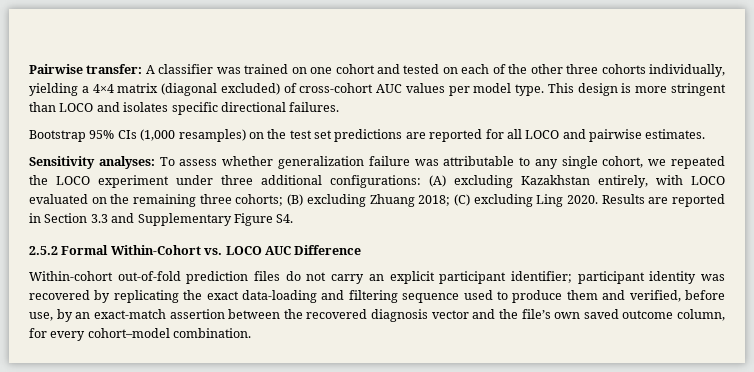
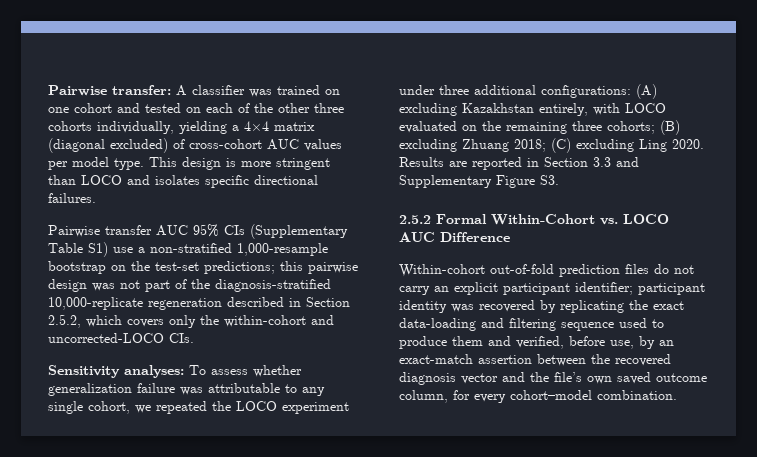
- Bootstrap 95% CIs (1,000 resamples) on the test set predictions are reported for all LOCO and pairwise estimates.
+ Pairwise transfer AUC 95% CIs (Supplementary Table S1) use a non-stratified 1,000-resample bootstrap on the test-set predictions; this pairwise design was not part of the diagnosis-stratified 10,000-replicate regeneration described in Section 2.5.2, which covers only the within-cohort and uncorrected-LOCO CIs.
- Results are reported in Section 3.3 and Supplementary Figure S4.
+ Results are reported in Section 3.3 and Supplementary Figure S3.

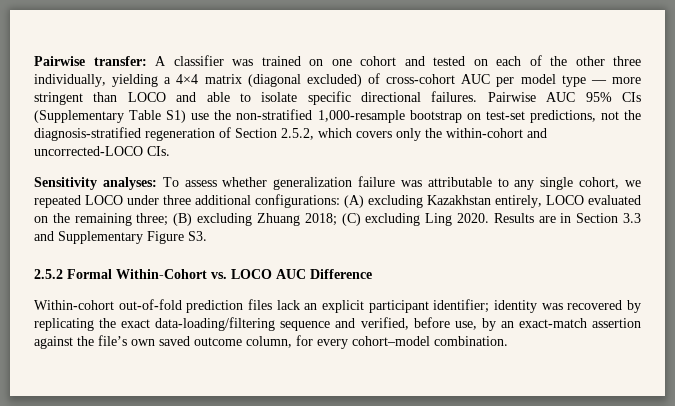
- Pairwise transfer: A classifier was trained on one cohort and tested on each of the other three cohorts individually, yielding a 4×4 matrix (diagonal excluded) of cross-cohort AUC values per model type. This design is more stringent than LOCO and isolates specific directional failures.
- Pairwise transfer AUC 95% CIs (Supplementary Table S1) use a non-stratified 1,000-resample bootstrap on the test-set predictions; this pairwise design was not part of the diagnosis-stratified 10,000-replicate regeneration described in Section 2.5.2, which covers only the within-cohort and uncorrected-LOCO CIs.
+ Pairwise transfer: A classifier was trained on one cohort and tested on each of the other three individually, yielding a 4×4 matrix (diagonal excluded) of cross-cohort AUC per model type — more stringent than LOCO and able to isolate specific directional failures. Pairwise AUC 95% CIs (Supplementary Table S1) use the non-stratified 1,000-resample bootstrap on test-set predictions, not the diagnosis-stratified regeneration of Section 2.5.2, which covers only the within-cohort and uncorrected-LOCO CIs.
- Sensitivity analyses: To assess whether generalization failure was attributable to any single cohort, we repeated the LOCO experiment under three additional configurations: (A) excluding Kazakhstan entirely, with LOCO evaluated on the remaining three cohorts; (B) excluding Zhuang 2018; (C) excluding Ling 2020.
+ Sensitivity analyses: To assess whether generalization failure was attributable to any single cohort, we repeated LOCO under three additional configurations: (A) excluding Kazakhstan entirely, LOCO evaluated on the remaining three; (B) excluding Zhuang 2018; (C) excluding Ling 2020.
- Results are reported in Section 3.3 and Supplementary Figure S3.
+ Results are in Section 3.3 and Supplementary Figure S3.
- Within-cohort out-of-fold prediction files do not carry an explicit participant identifier; participant identity was recovered by replicating the exact data-loading and filtering sequence used to produce them and verified, before use, by an exact-match assertion between the recovered diagnosis vector and the file’s own saved outcome column, for every cohort–model combination.
+ Within-cohort out-of-fold prediction files lack an explicit participant identifier; identity was recovered by replicating the exact data-loading/filtering sequence and verified, before use, by an exact-match assertion against the file’s own saved outcome column, for every cohort–model combination.

